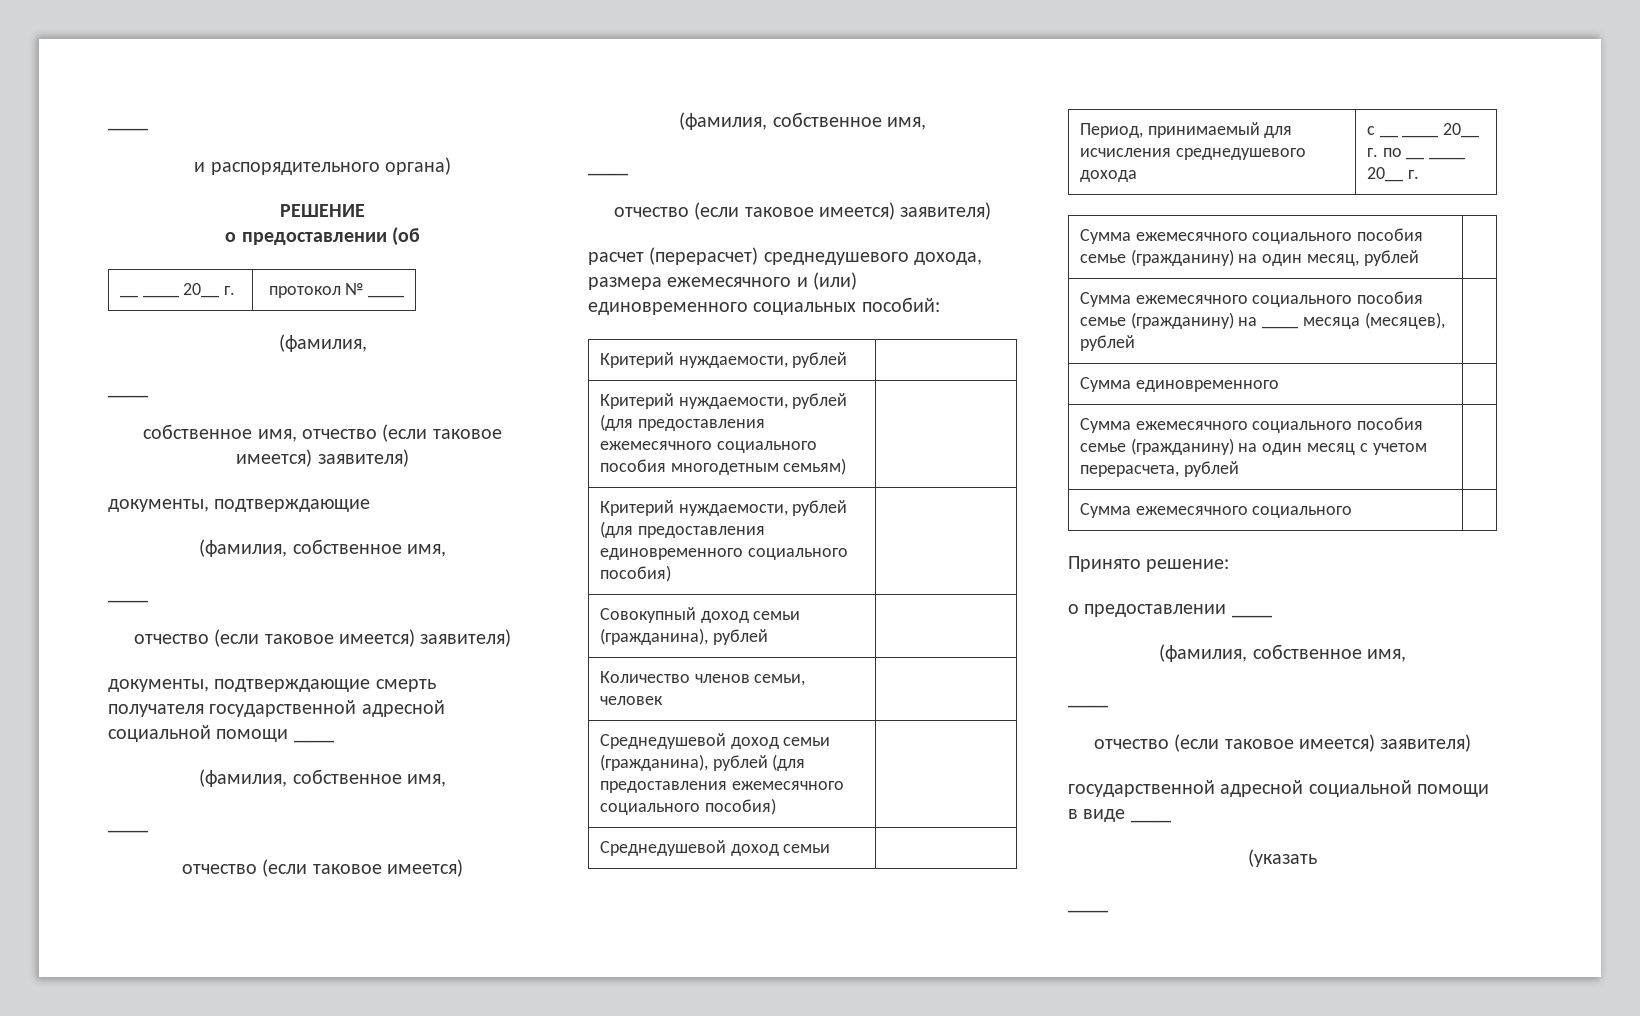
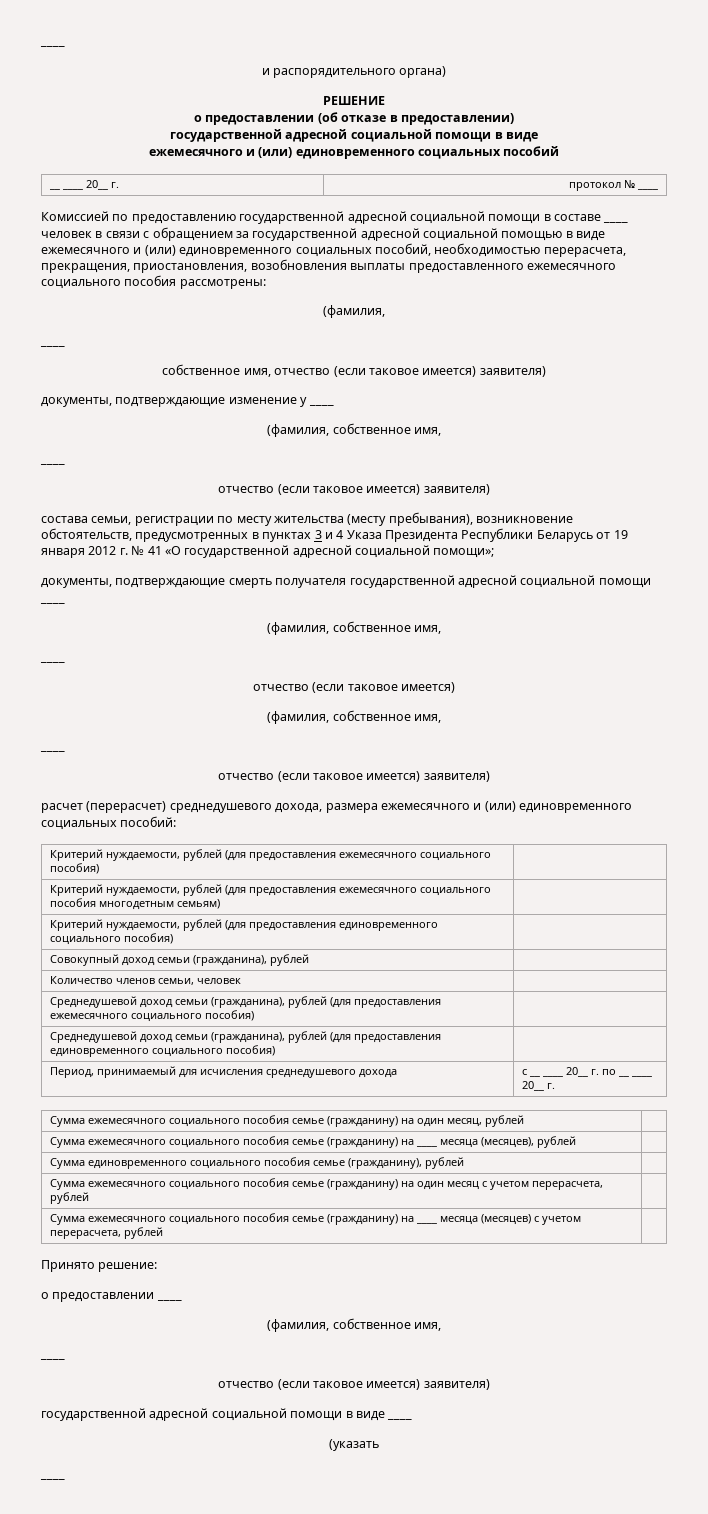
- о предоставлении (об
+ о предоставлении (об отказе в предоставлении)
+ государственной адресной социальной помощи в виде
+ ежемесячного и (или) единовременного социальных пособий
+ Комиссией по предоставлению государственной адресной социальной помощи в составе ____ человек в связи с обращением за государственной адресной социальной помощью в виде ежемесячного и (или) единовременного социальных пособий, необходимостью перерасчета, прекращения, приостановления, возобновления выплаты предоставленного ежемесячного социального пособия рассмотрены:
  собственное имя, отчество (если таковое имеется) заявителя)
- документы, подтверждающие
+ документы, подтверждающие изменение у ____
  (фамилия, собственное имя,
  ____
  отчество (если таковое имеется) заявителя)
+ состава семьи, регистрации по месту жительства (месту пребывания), возникновение обстоятельств, предусмотренных в пунктах 3 и 4 Указа Президента Республики Беларусь от 19 января 2012 г. № 41 «О государственной адресной социальной помощи»;
- Критерий нуждаемости, рублей |
+ Критерий нуждаемости, рублей (для предоставления ежемесячного социального пособия) |
- Среднедушевой доход семьи |
+ Среднедушевой доход семьи (гражданина), рублей (для предоставления единовременного социального пособия) |
- Сумма единовременного |
+ Сумма единовременного социального пособия семье (гражданину), рублей |
- Сумма ежемесячного социального |
+ Сумма ежемесячного социального пособия семье (гражданину) на ____ месяца (месяцев) с учетом перерасчета, рублей |

